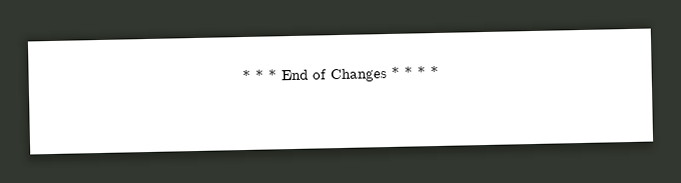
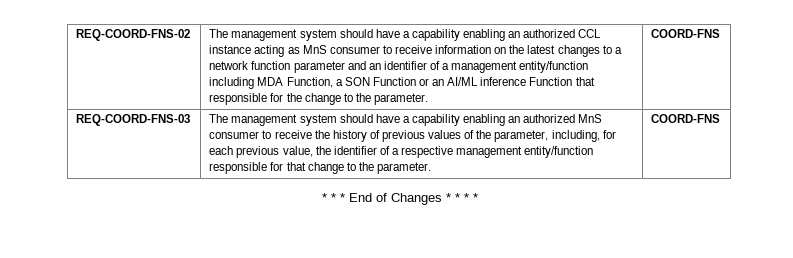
+ REQ-COORD-FNS-02 | The management system should have a capability enabling an authorized CCL instance acting as MnS consumer to receive information on the latest changes to a network function parameter and an identifier of a management entity/function including MDA Function, a SON Function or an AI/ML inference Function that responsible for the change to the parameter. | COORD-FNS
+ REQ-COORD-FNS-03 | The management system should have a capability enabling an authorized MnS consumer to receive the history of previous values of the parameter, including, for each previous value, the identifier of a respective management entity/function responsible for that change to the parameter. | COORD-FNS

